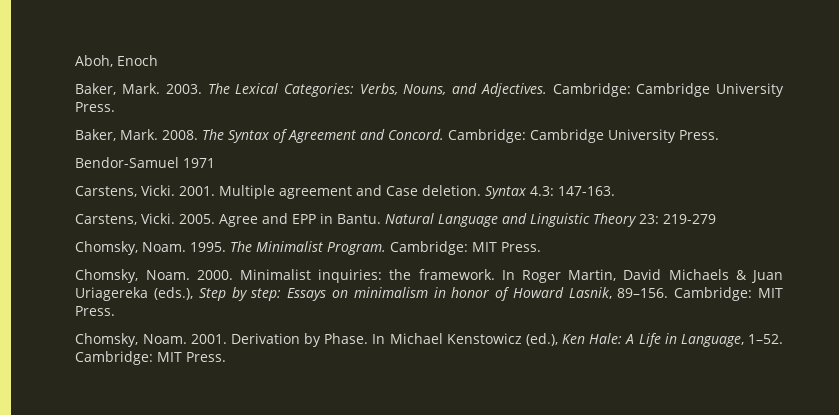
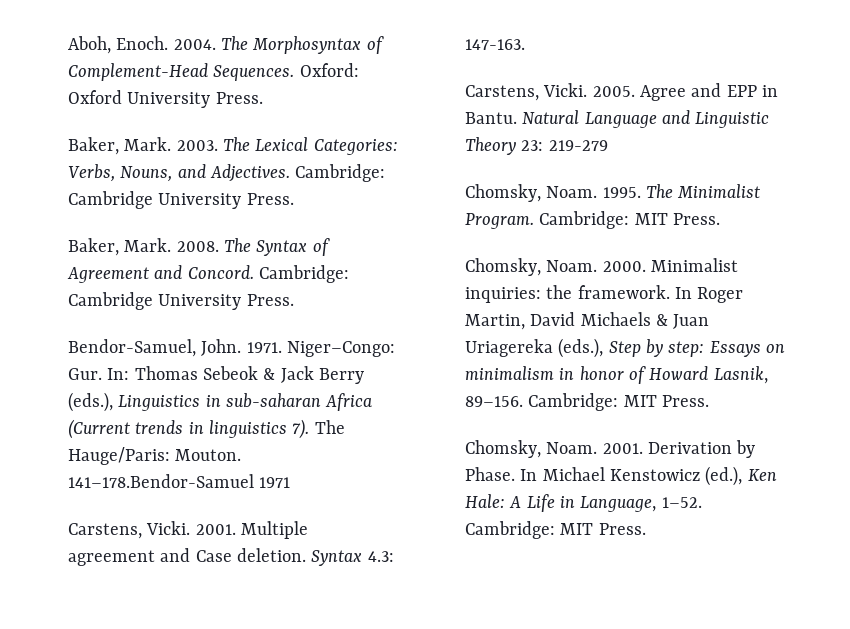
- Aboh, Enoch
+ Aboh, Enoch. 2004. The Morphosyntax of Complement-Head Sequences. Oxford: Oxford University Press.
- Bendor-Samuel 1971
+ Bendor-Samuel, John. 1971. Niger–Congo: Gur. In: Thomas Sebeok & Jack Berry (eds.), Linguistics in sub-saharan Africa (Current trends in linguistics 7). The Hauge/Paris: Mouton. 141–178.Bendor-Samuel 1971

